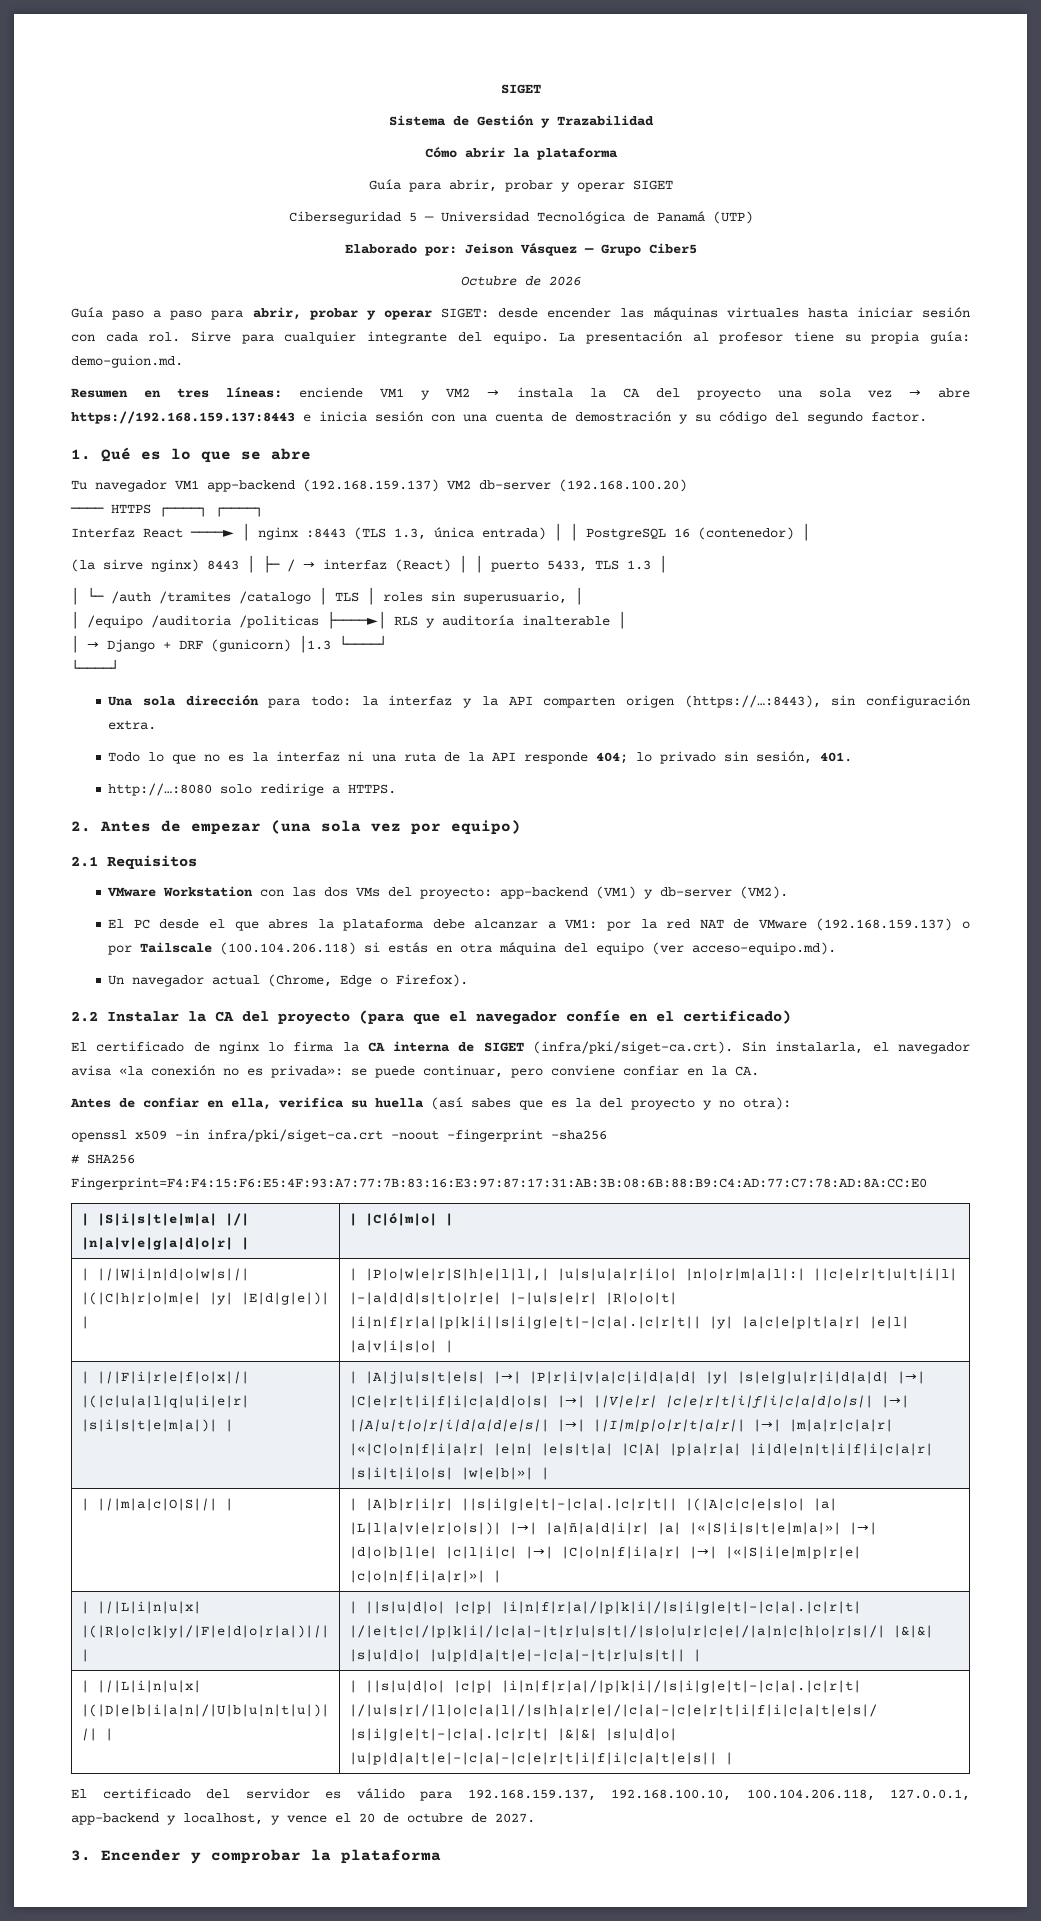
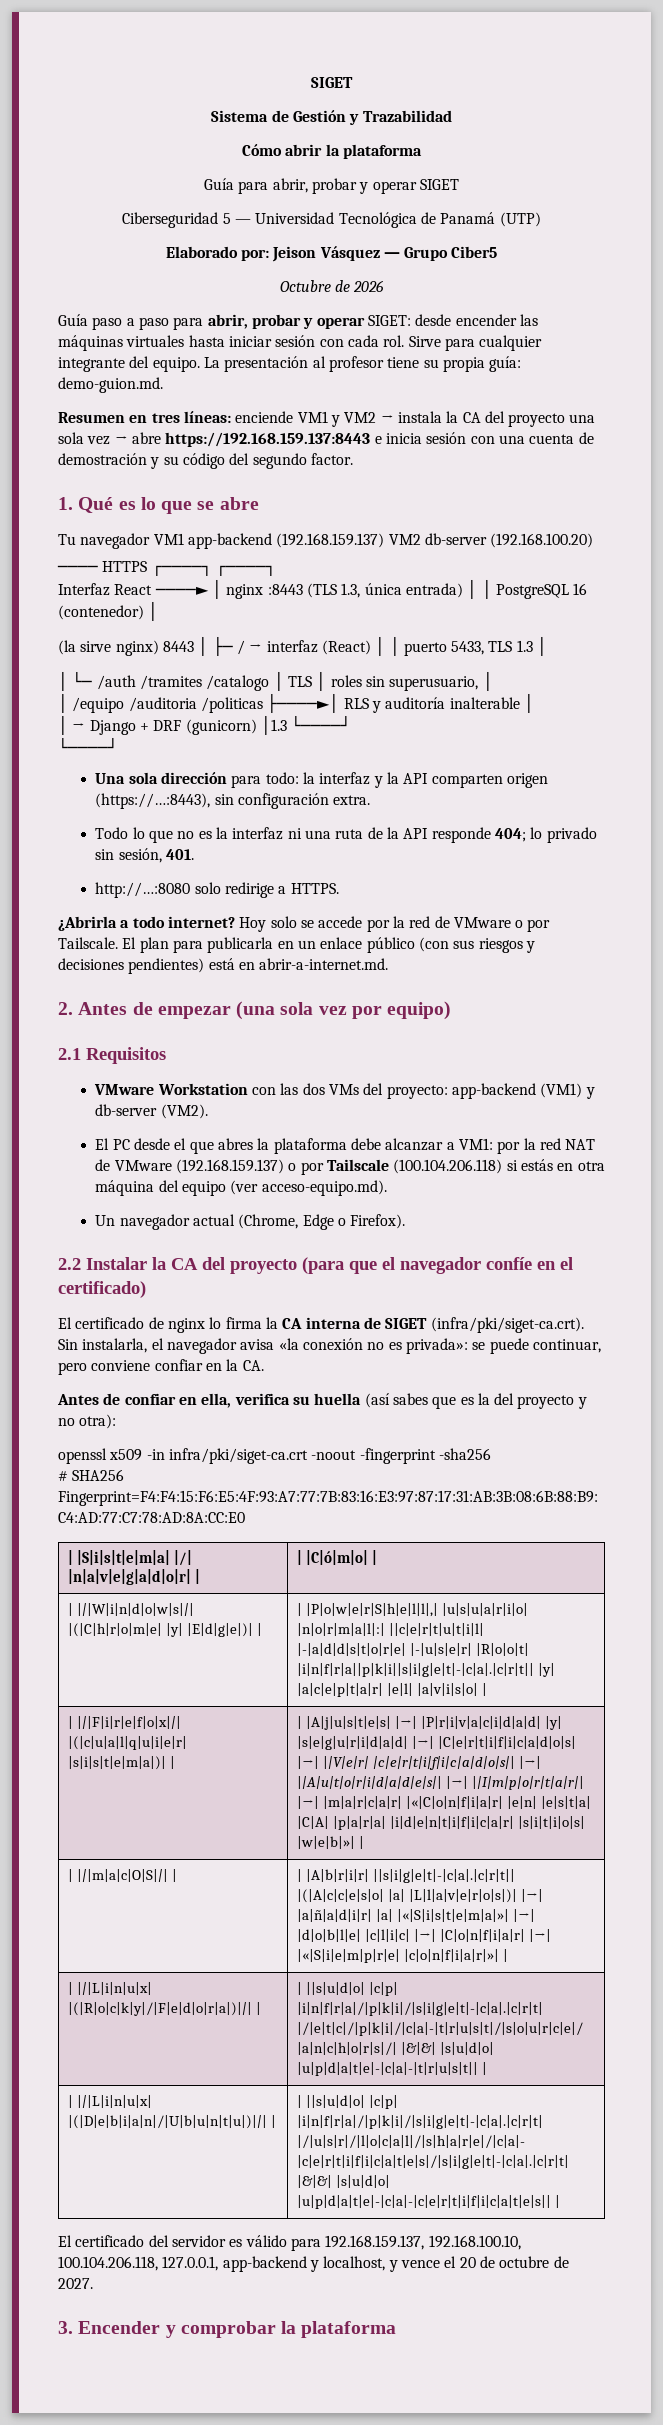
+ ¿Abrirla a todo internet? Hoy solo se accede por la red de VMware o por Tailscale. El plan para publicarla en un enlace público (con sus riesgos y decisiones pendientes) está en abrir-a-internet.md.

